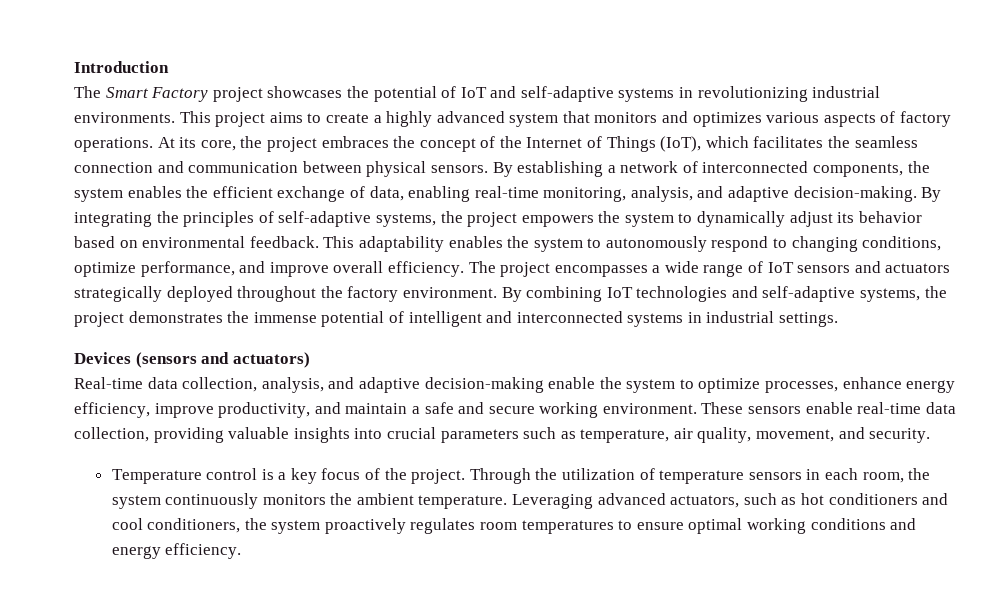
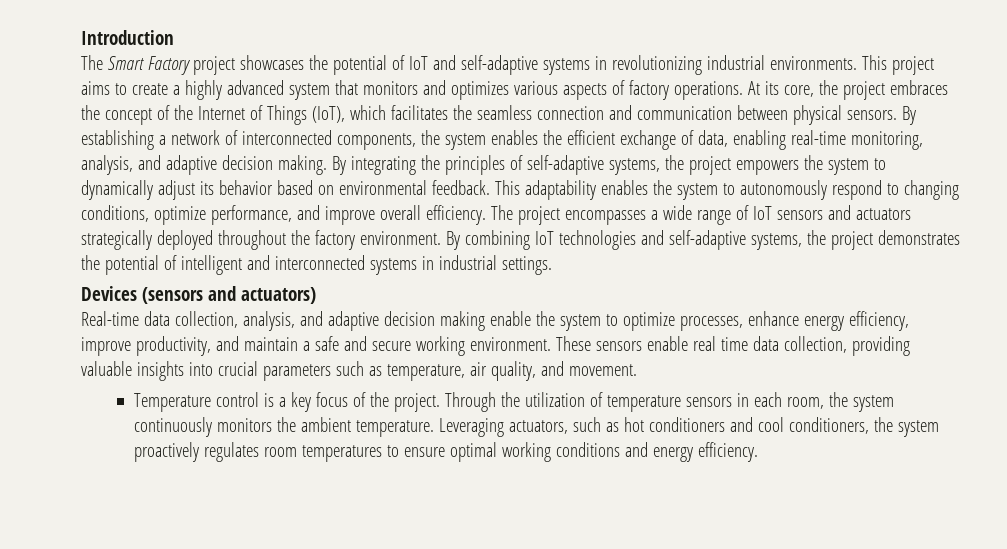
- By establishing a network of interconnected components, the system enables the efficient exchange of data, enabling real-time monitoring, analysis, and adaptive decision-making.
+ By establishing a network of interconnected components, the system enables the efficient exchange of data, enabling real-time monitoring, analysis, and adaptive decision making.
- By combining IoT technologies and self-adaptive systems, the project demonstrates the immense potential of intelligent and interconnected systems in industrial settings.
+ By combining IoT technologies and self-adaptive systems, the project demonstrates the potential of intelligent and interconnected systems in industrial settings.
- Real-time data collection, analysis, and adaptive decision-making enable the system to optimize processes, enhance energy efficiency, improve productivity, and maintain a safe and secure working environment.
+ Real-time data collection, analysis, and adaptive decision making enable the system to optimize processes, enhance energy efficiency, improve productivity, and maintain a safe and secure working environment.
- These sensors enable real-time data collection, providing valuable insights into crucial parameters such as temperature, air quality, movement, and security.
+ These sensors enable real time data collection, providing valuable insights into crucial parameters such as temperature, air quality, and movement.
- Leveraging advanced actuators, such as hot conditioners and cool conditioners, the system proactively regulates room temperatures to ensure optimal working conditions and energy efficiency.
+ Leveraging actuators, such as hot conditioners and cool conditioners, the system proactively regulates room temperatures to ensure optimal working conditions and energy efficiency.

